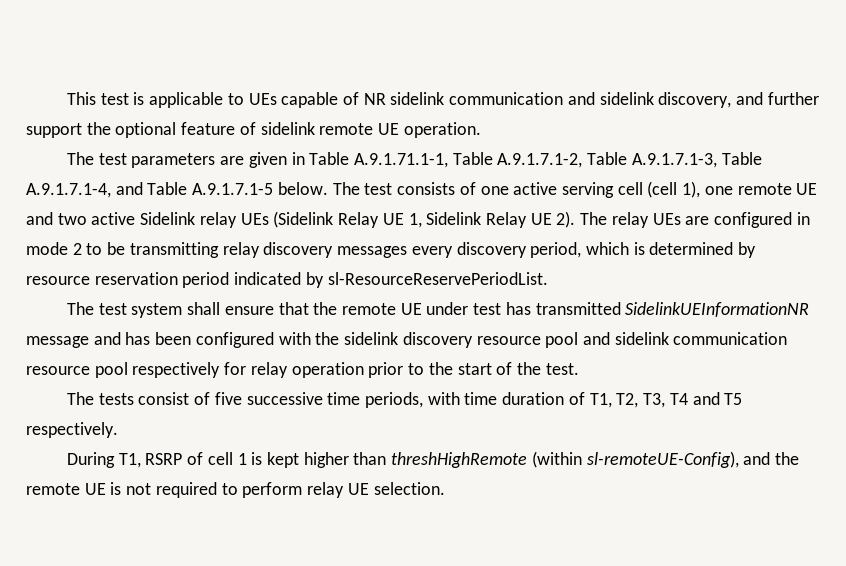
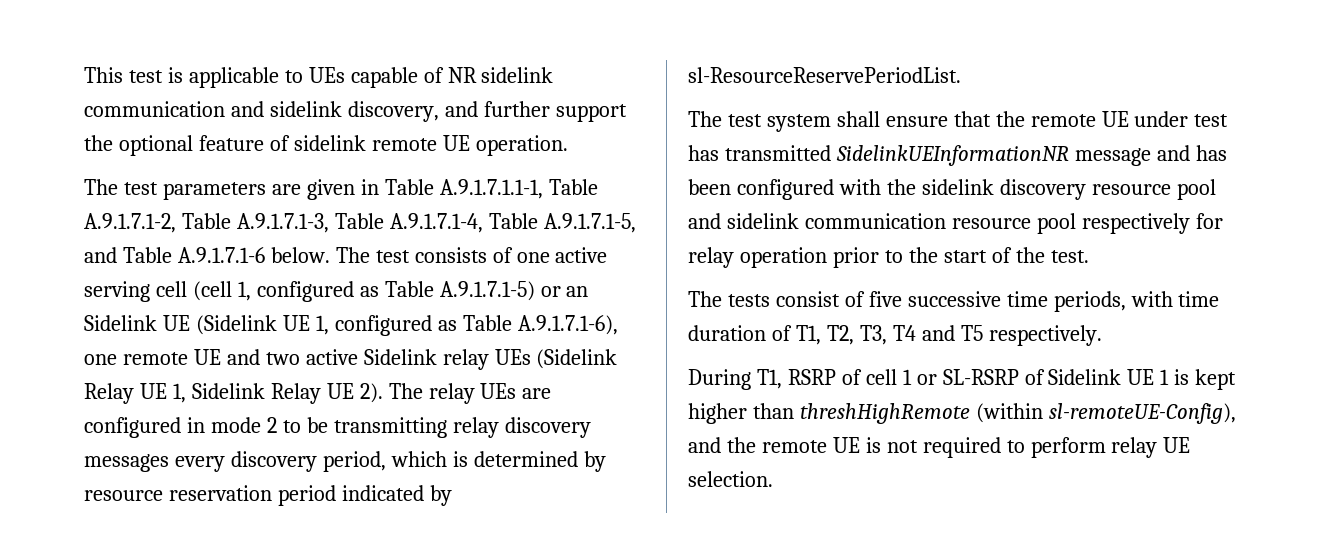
- The test parameters are given in Table A.9.1.71.1-1, Table A.9.1.7.1-2, Table A.9.1.7.1-3, Table A.9.1.7.1-4, and Table A.9.1.7.1-5 below.
+ The test parameters are given in Table A.9.1.7.1.1-1, Table A.9.1.7.1-2, Table A.9.1.7.1-3, Table A.9.1.7.1-4, Table A.9.1.7.1-5, and Table A.9.1.7.1-6 below.
- The test consists of one active serving cell (cell 1), one remote UE and two active Sidelink relay UEs (Sidelink Relay UE 1, Sidelink Relay UE 2).
+ The test consists of one active serving cell (cell 1, configured as Table A.9.1.7.1-5) or an Sidelink UE (Sidelink UE 1, configured as Table A.9.1.7.1-6), one remote UE and two active Sidelink relay UEs (Sidelink Relay UE 1, Sidelink Relay UE 2).
- During T1, RSRP of cell 1 is kept higher than threshHighRemote (within sl-remoteUE-Config), and the remote UE is not required to perform relay UE selection.
+ During T1, RSRP of cell 1 or SL-RSRP of Sidelink UE 1 is kept higher than threshHighRemote (within sl-remoteUE-Config), and the remote UE is not required to perform relay UE selection.

